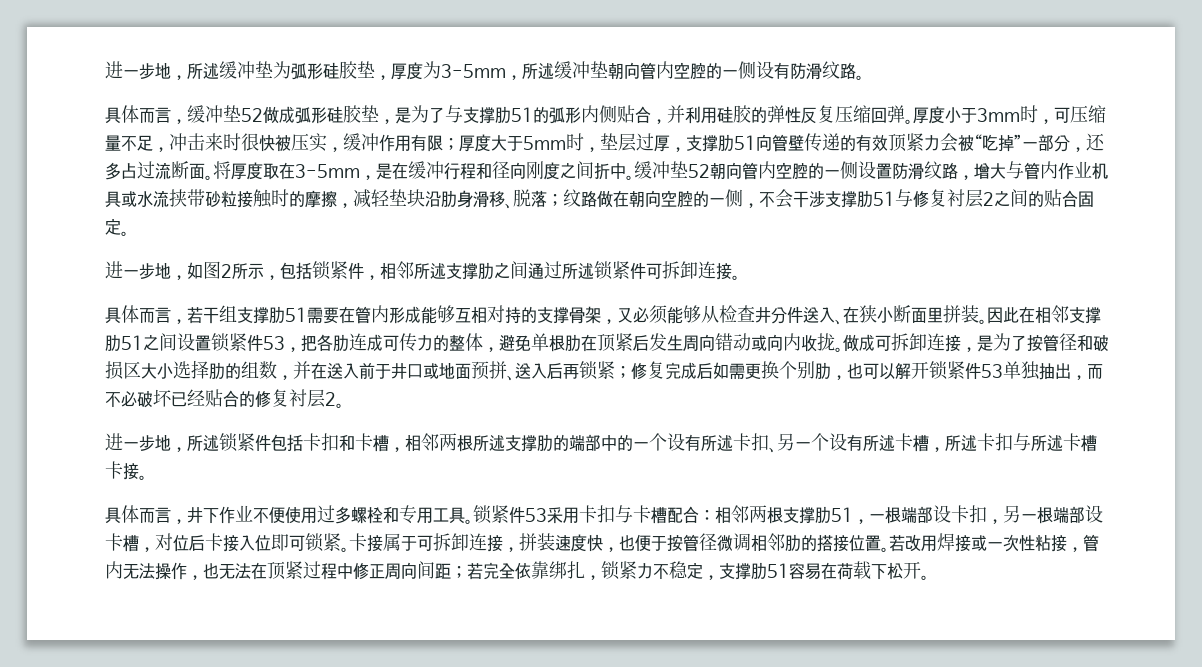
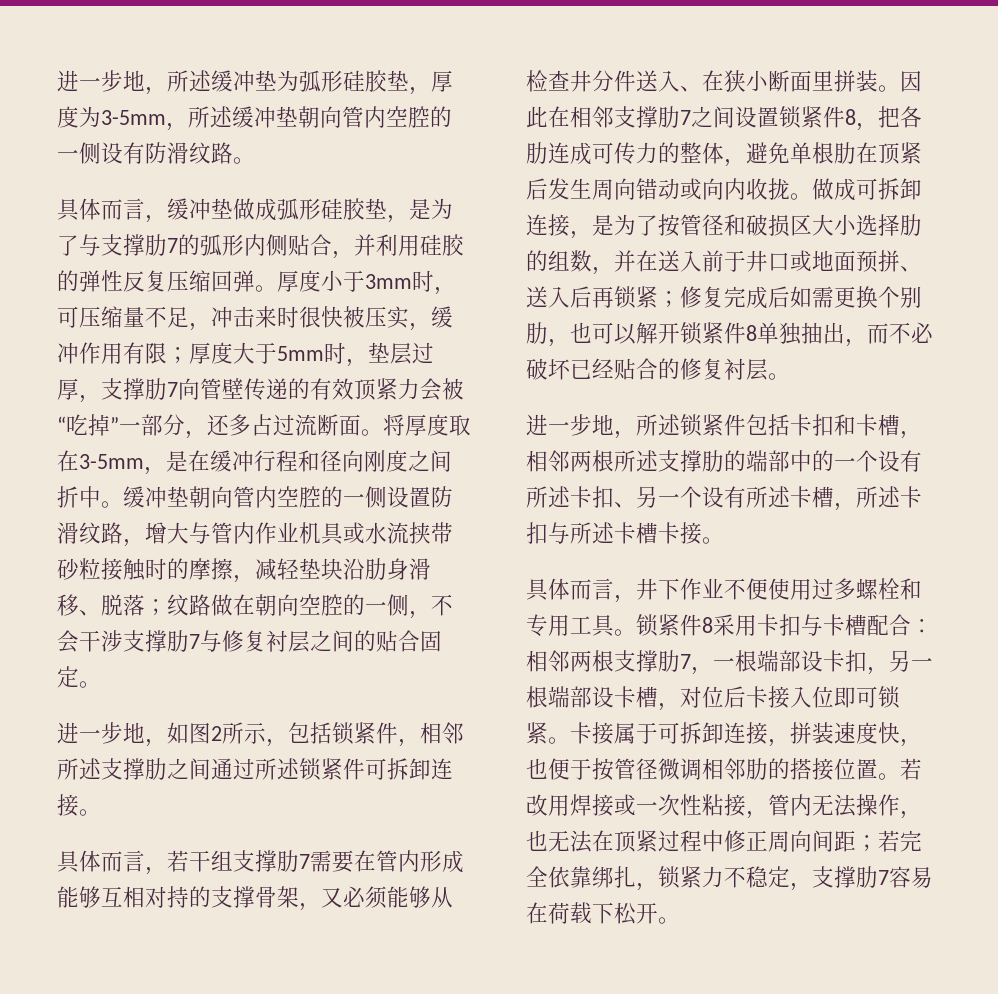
- 具体而言，缓冲垫52做成弧形硅胶垫，是为了与支撑肋51的弧形内侧贴合，并利用硅胶的弹性反复压缩回弹。
+ 具体而言，缓冲垫做成弧形硅胶垫，是为了与支撑肋7的弧形内侧贴合，并利用硅胶的弹性反复压缩回弹。
- 厚度小于3mm时，可压缩量不足，冲击来时很快被压实，缓冲作用有限；厚度大于5mm时，垫层过厚，支撑肋51向管壁传递的有效顶紧力会被“吃掉”一部分，还多占过流断面。
+ 厚度小于3mm时，可压缩量不足，冲击来时很快被压实，缓冲作用有限；厚度大于5mm时，垫层过厚，支撑肋7向管壁传递的有效顶紧力会被“吃掉”一部分，还多占过流断面。
- 缓冲垫52朝向管内空腔的一侧设置防滑纹路，增大与管内作业机具或水流挟带砂粒接触时的摩擦，减轻垫块沿肋身滑移、脱落；纹路做在朝向空腔的一侧，不会干涉支撑肋51与修复衬层2之间的贴合固定。
+ 缓冲垫朝向管内空腔的一侧设置防滑纹路，增大与管内作业机具或水流挟带砂粒接触时的摩擦，减轻垫块沿肋身滑移、脱落；纹路做在朝向空腔的一侧，不会干涉支撑肋7与修复衬层之间的贴合固定。
- 具体而言，若干组支撑肋51需要在管内形成能够互相对持的支撑骨架，又必须能够从检查井分件送入、在狭小断面里拼装。
+ 具体而言，若干组支撑肋7需要在管内形成能够互相对持的支撑骨架，又必须能够从检查井分件送入、在狭小断面里拼装。
- 因此在相邻支撑肋51之间设置锁紧件53，把各肋连成可传力的整体，避免单根肋在顶紧后发生周向错动或向内收拢。
+ 因此在相邻支撑肋7之间设置锁紧件8，把各肋连成可传力的整体，避免单根肋在顶紧后发生周向错动或向内收拢。
- 做成可拆卸连接，是为了按管径和破损区大小选择肋的组数，并在送入前于井口或地面预拼、送入后再锁紧；修复完成后如需更换个别肋，也可以解开锁紧件53单独抽出，而不必破坏已经贴合的修复衬层2。
+ 做成可拆卸连接，是为了按管径和破损区大小选择肋的组数，并在送入前于井口或地面预拼、送入后再锁紧；修复完成后如需更换个别肋，也可以解开锁紧件8单独抽出，而不必破坏已经贴合的修复衬层。
- 锁紧件53采用卡扣与卡槽配合：相邻两根支撑肋51，一根端部设卡扣，另一根端部设卡槽，对位后卡接入位即可锁紧。
+ 锁紧件8采用卡扣与卡槽配合：相邻两根支撑肋7，一根端部设卡扣，另一根端部设卡槽，对位后卡接入位即可锁紧。
- 若改用焊接或一次性粘接，管内无法操作，也无法在顶紧过程中修正周向间距；若完全依靠绑扎，锁紧力不稳定，支撑肋51容易在荷载下松开。
+ 若改用焊接或一次性粘接，管内无法操作，也无法在顶紧过程中修正周向间距；若完全依靠绑扎，锁紧力不稳定，支撑肋7容易在荷载下松开。

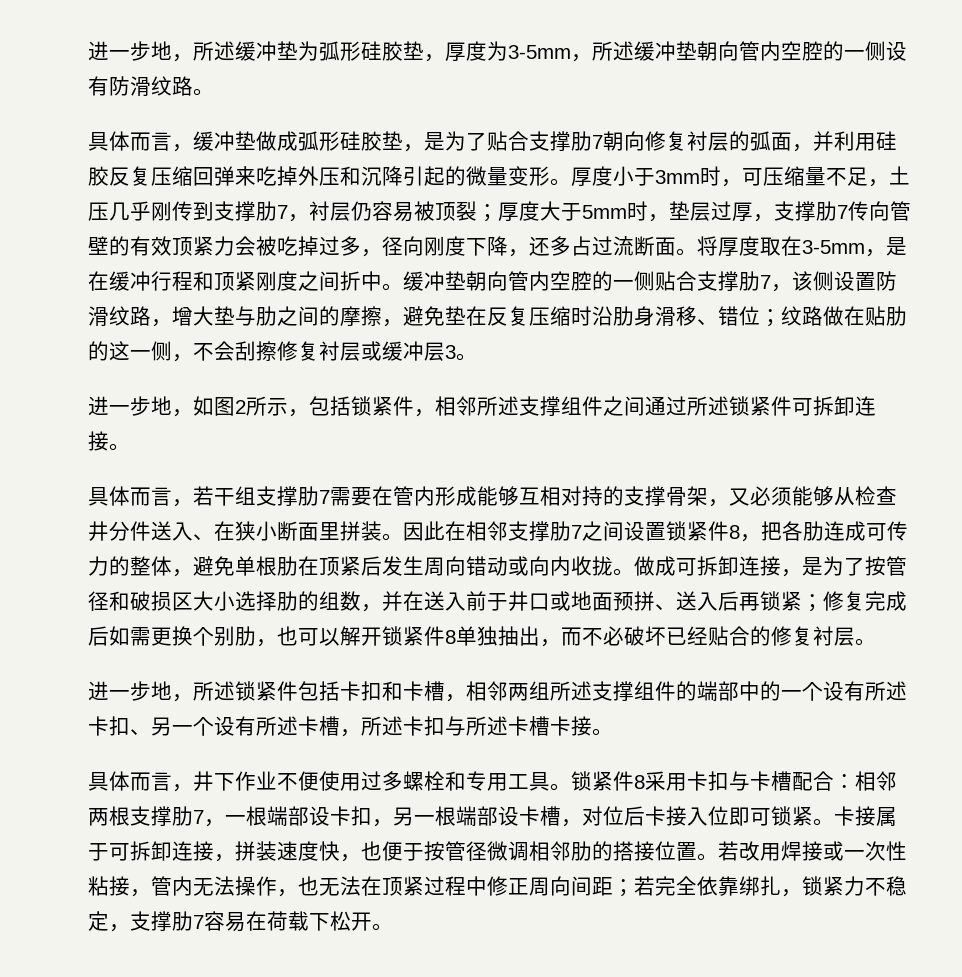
- 具体而言，缓冲垫做成弧形硅胶垫，是为了与支撑肋7的弧形内侧贴合，并利用硅胶的弹性反复压缩回弹。
+ 具体而言，缓冲垫做成弧形硅胶垫，是为了贴合支撑肋7朝向修复衬层的弧面，并利用硅胶反复压缩回弹来吃掉外压和沉降引起的微量变形。
- 厚度小于3mm时，可压缩量不足，冲击来时很快被压实，缓冲作用有限；厚度大于5mm时，垫层过厚，支撑肋7向管壁传递的有效顶紧力会被“吃掉”一部分，还多占过流断面。
+ 厚度小于3mm时，可压缩量不足，土压几乎刚传到支撑肋7，衬层仍容易被顶裂；厚度大于5mm时，垫层过厚，支撑肋7传向管壁的有效顶紧力会被吃掉过多，径向刚度下降，还多占过流断面。
- 将厚度取在3-5mm，是在缓冲行程和径向刚度之间折中。
+ 将厚度取在3-5mm，是在缓冲行程和顶紧刚度之间折中。
- 缓冲垫朝向管内空腔的一侧设置防滑纹路，增大与管内作业机具或水流挟带砂粒接触时的摩擦，减轻垫块沿肋身滑移、脱落；纹路做在朝向空腔的一侧，不会干涉支撑肋7与修复衬层之间的贴合固定。
+ 缓冲垫朝向管内空腔的一侧贴合支撑肋7，该侧设置防滑纹路，增大垫与肋之间的摩擦，避免垫在反复压缩时沿肋身滑移、错位；纹路做在贴肋的这一侧，不会刮擦修复衬层或缓冲层3。
- 进一步地，如图2所示，包括锁紧件，相邻所述支撑肋之间通过所述锁紧件可拆卸连接。
+ 进一步地，如图2所示，包括锁紧件，相邻所述支撑组件之间通过所述锁紧件可拆卸连接。
- 进一步地，所述锁紧件包括卡扣和卡槽，相邻两根所述支撑肋的端部中的一个设有所述卡扣、另一个设有所述卡槽，所述卡扣与所述卡槽卡接。
+ 进一步地，所述锁紧件包括卡扣和卡槽，相邻两组所述支撑组件的端部中的一个设有所述卡扣、另一个设有所述卡槽，所述卡扣与所述卡槽卡接。

